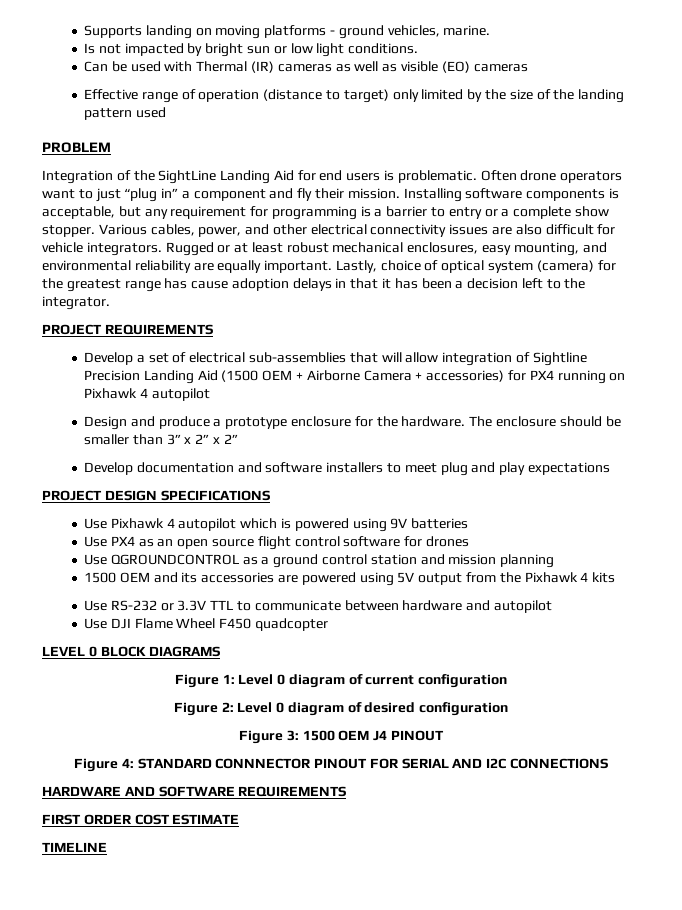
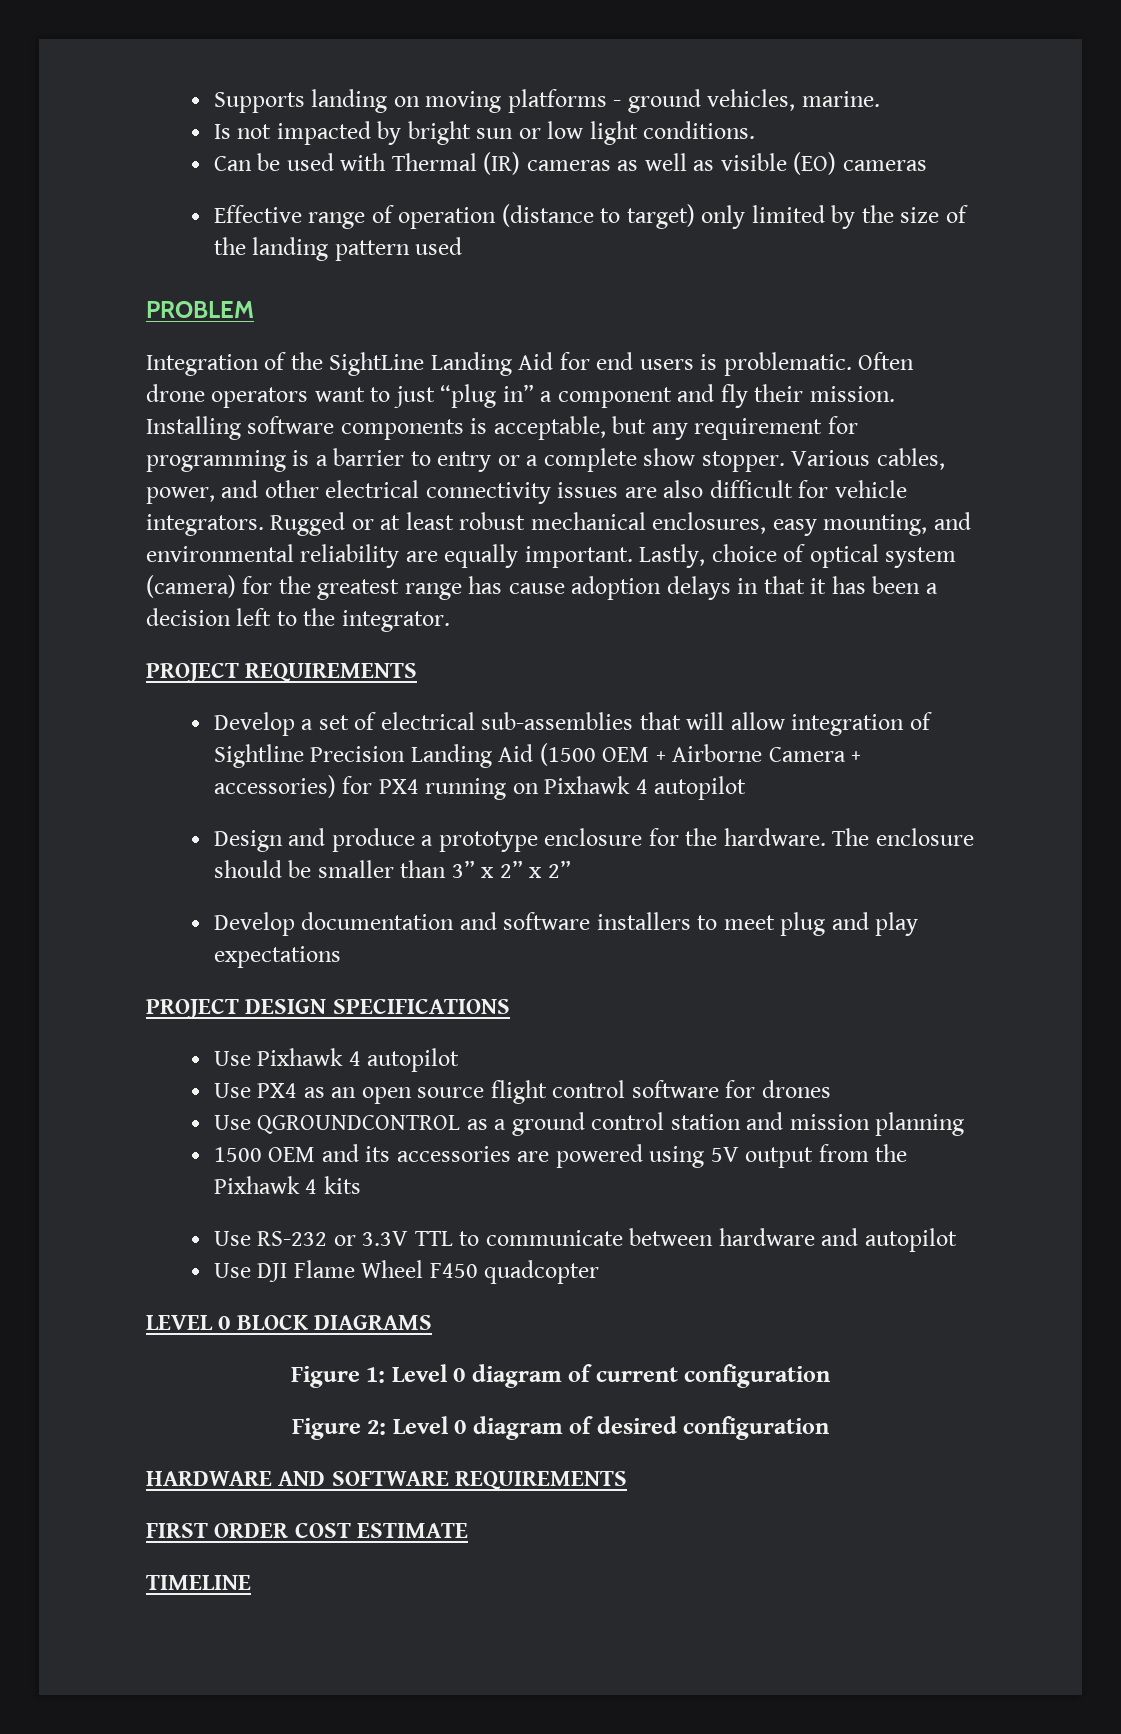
- Use Pixhawk 4 autopilot which is powered using 9V batteries
+ Use Pixhawk 4 autopilot
- Figure 3: 1500 OEM J4 PINOUT
- Figure 4: STANDARD CONNNECTOR PINOUT FOR SERIAL AND I2C CONNECTIONS

